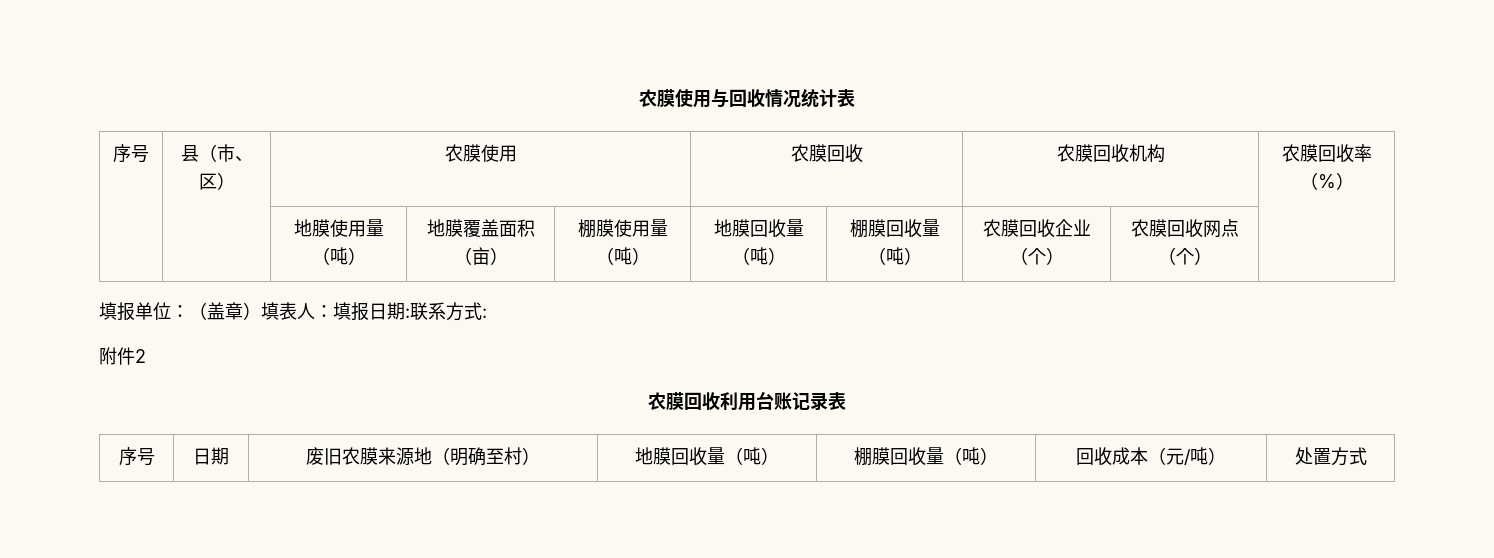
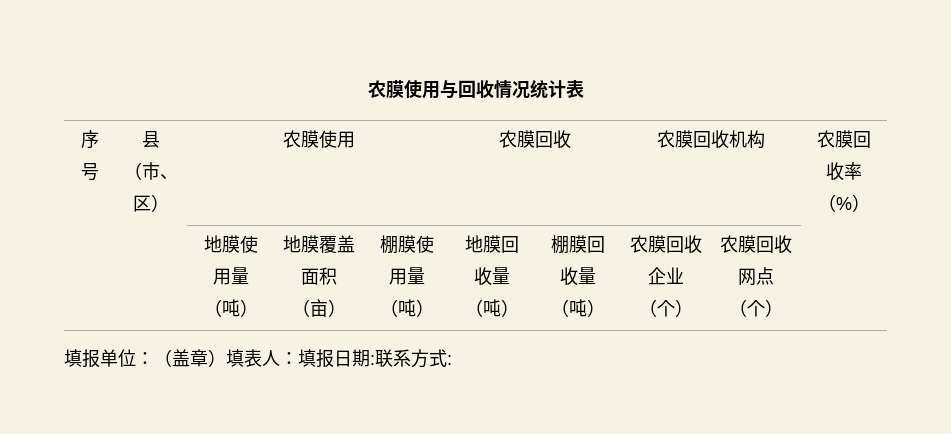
- 附件2
- 农膜回收利用台账记录表
- 序号 | 日期 | 废旧农膜来源地（明确至村） | 地膜回收量（吨） | 棚膜回收量（吨） | 回收成本（元/吨） | 处置方式

